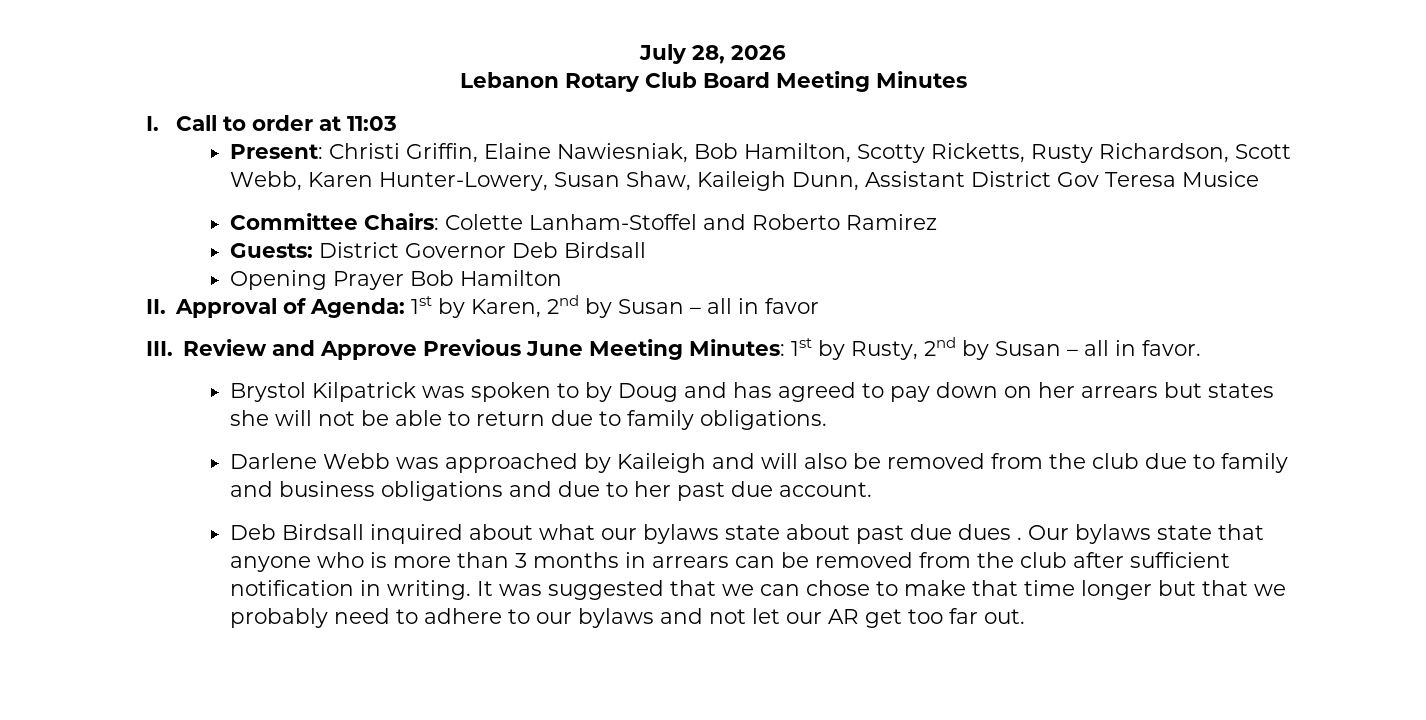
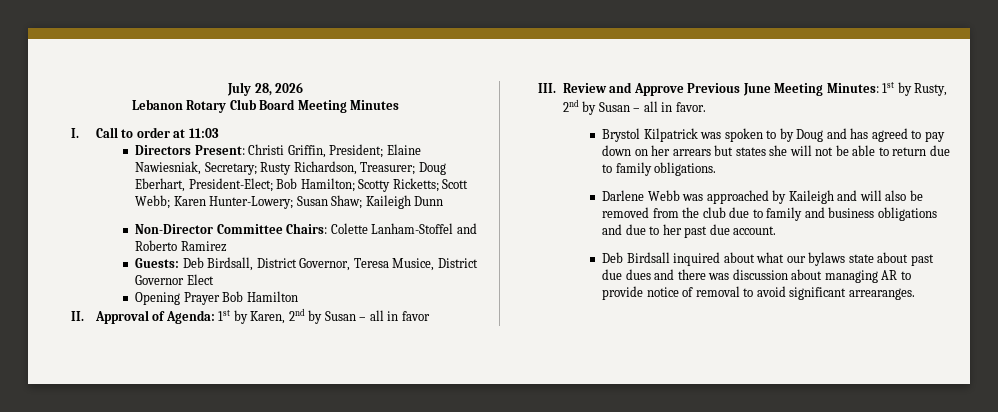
- Present: Christi Griffin, Elaine Nawiesniak, Bob Hamilton, Scotty Ricketts, Rusty Richardson, Scott Webb, Karen Hunter-Lowery, Susan Shaw, Kaileigh Dunn, Assistant District Gov Teresa Musice
- Committee Chairs: Colette Lanham-Stoffel and Roberto Ramirez
+ Directors Present: Christi Griffin, President; Elaine Nawiesniak, Secretary; Rusty Richardson, Treasurer; Doug Eberhart, President-Elect; Bob Hamilton; Scotty Ricketts; Scott Webb; Karen Hunter-Lowery; Susan Shaw; Kaileigh Dunn
+ Non-Director Committee Chairs: Colette Lanham-Stoffel and Roberto Ramirez
- Guests: District Governor Deb Birdsall
+ Guests: Deb Birdsall, District Governor, Teresa Musice, District Governor Elect
- Deb Birdsall inquired about what our bylaws state about past due dues . Our bylaws state that anyone who is more than 3 months in arrears can be removed from the club after sufficient notification in writing. It was suggested that we can chose to make that time longer but that we probably need to adhere to our bylaws and not let our AR get too far out.
+ Deb Birdsall inquired about what our bylaws state about past due dues and there was discussion about managing AR to provide notice of removal to avoid significant arrearanges.

